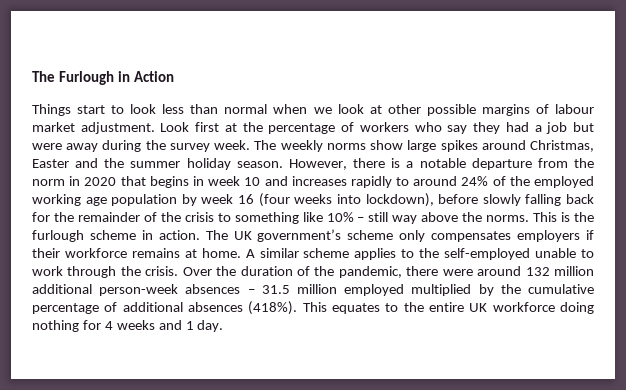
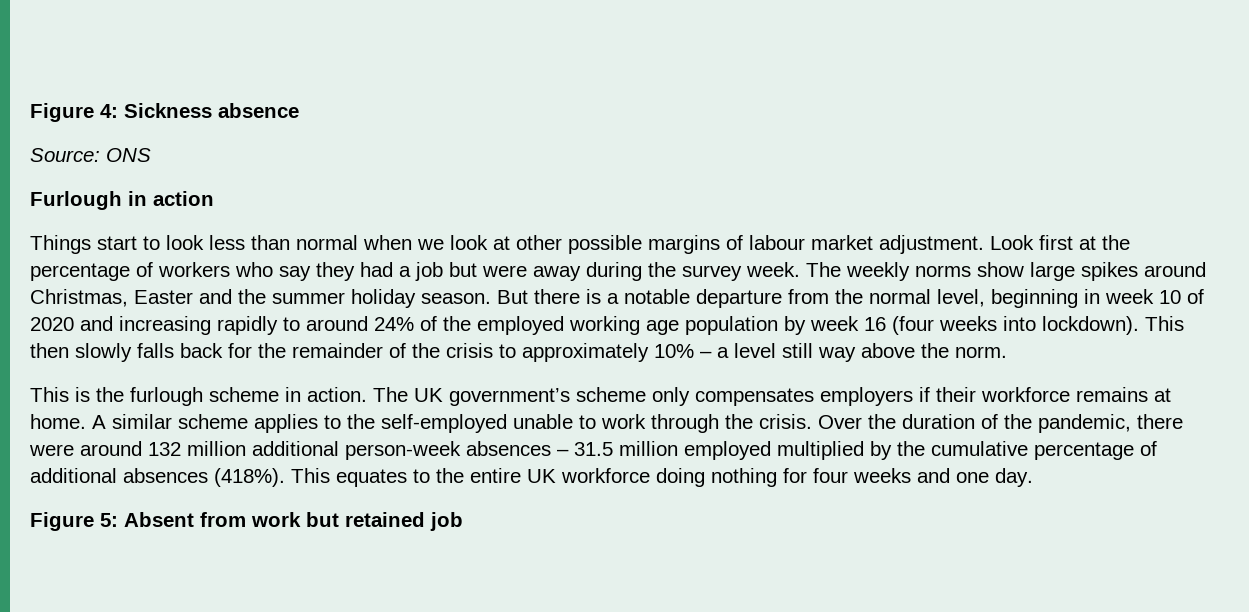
- The Furlough in Action
+ Figure 4: Sickness absence
+ Source: ONS
+ Furlough in action
- However, there is a notable departure from the norm in 2020 that begins in week 10 and increases rapidly to around 24% of the employed working age population by week 16 (four weeks into lockdown), before slowly falling back for the remainder of the crisis to something like 10% – still way above the norms. This is the furlough scheme in action.
+ But there is a notable departure from the normal level, beginning in week 10 of 2020 and increasing rapidly to around 24% of the employed working age population by week 16 (four weeks into lockdown). This then slowly falls back for the remainder of the crisis to approximately 10% – a level still way above the norm.
+ This is the furlough scheme in action.
- This equates to the entire UK workforce doing nothing for 4 weeks and 1 day.
+ This equates to the entire UK workforce doing nothing for four weeks and one day.
+ Figure 5: Absent from work but retained job

